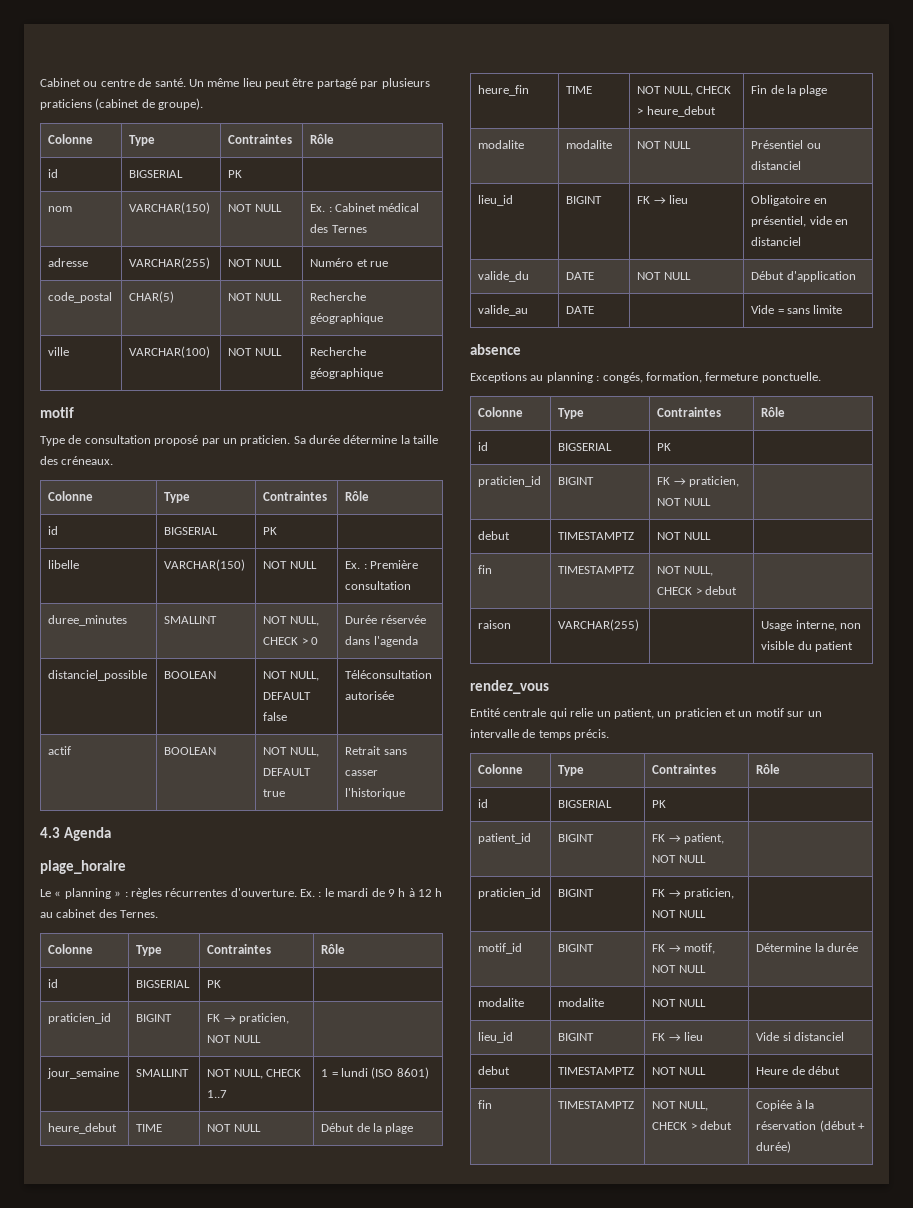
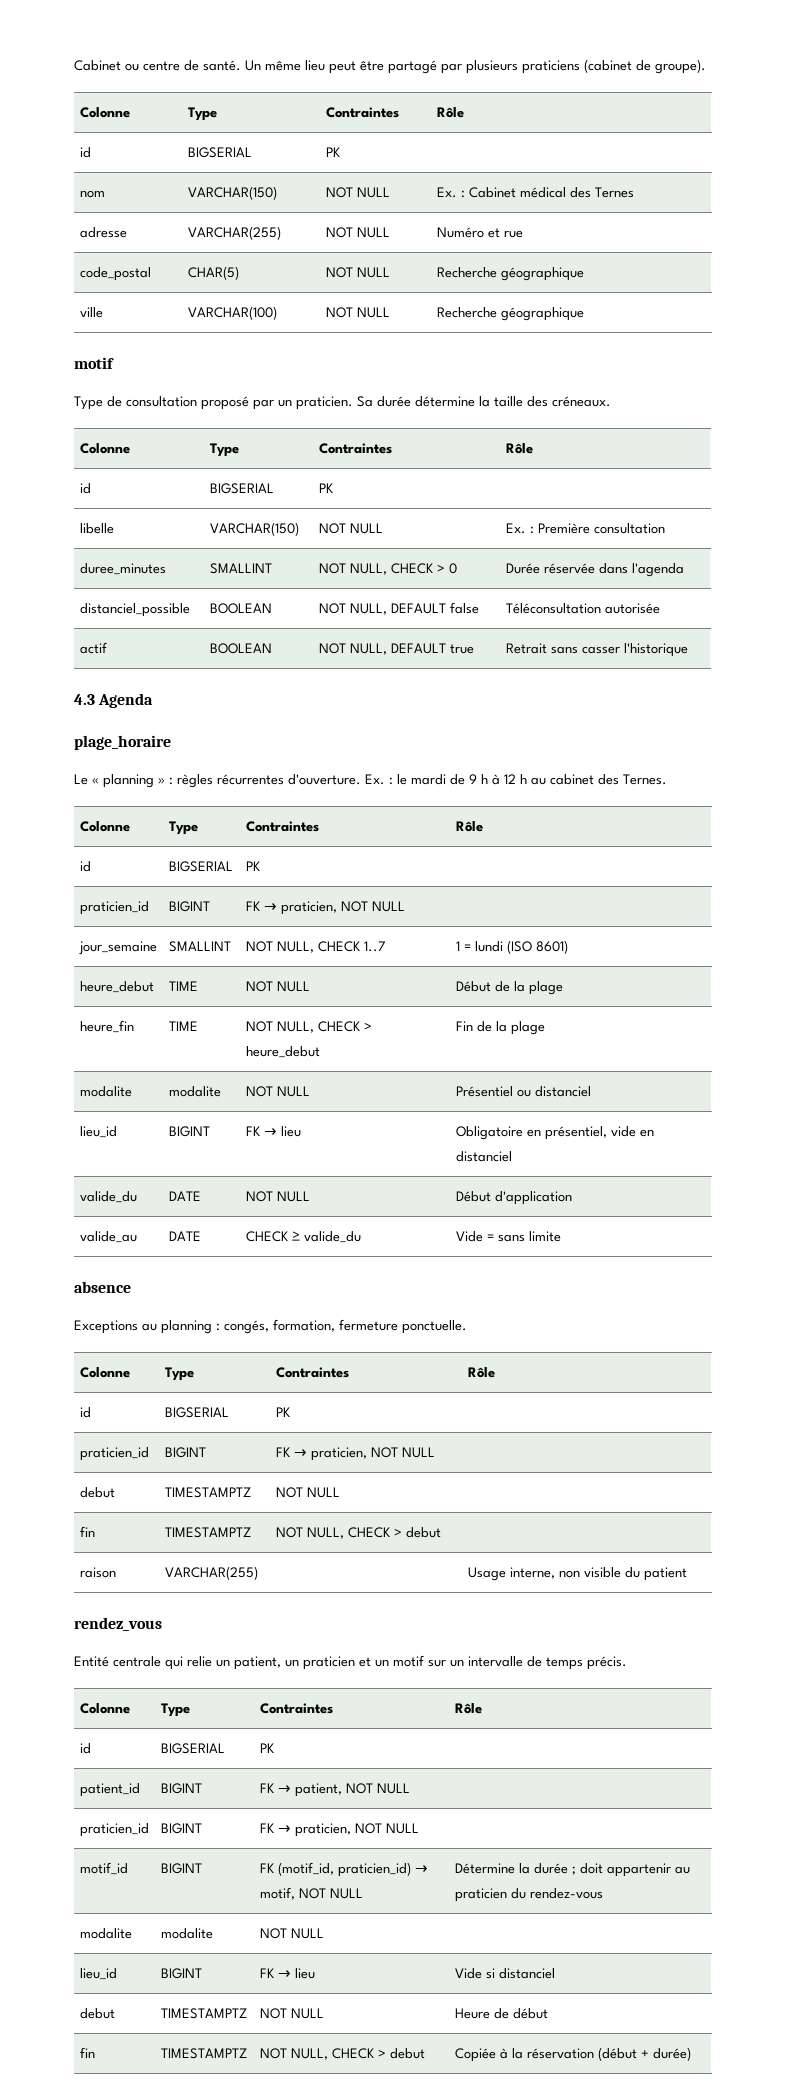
- valide_au | DATE | | Vide = sans limite
+ valide_au | DATE | CHECK ≥ valide_du | Vide = sans limite
- motif_id | BIGINT | FK → motif, NOT NULL | Détermine la durée
+ motif_id | BIGINT | FK (motif_id, praticien_id) → motif, NOT NULL | Détermine la durée ; doit appartenir au praticien du rendez-vous

